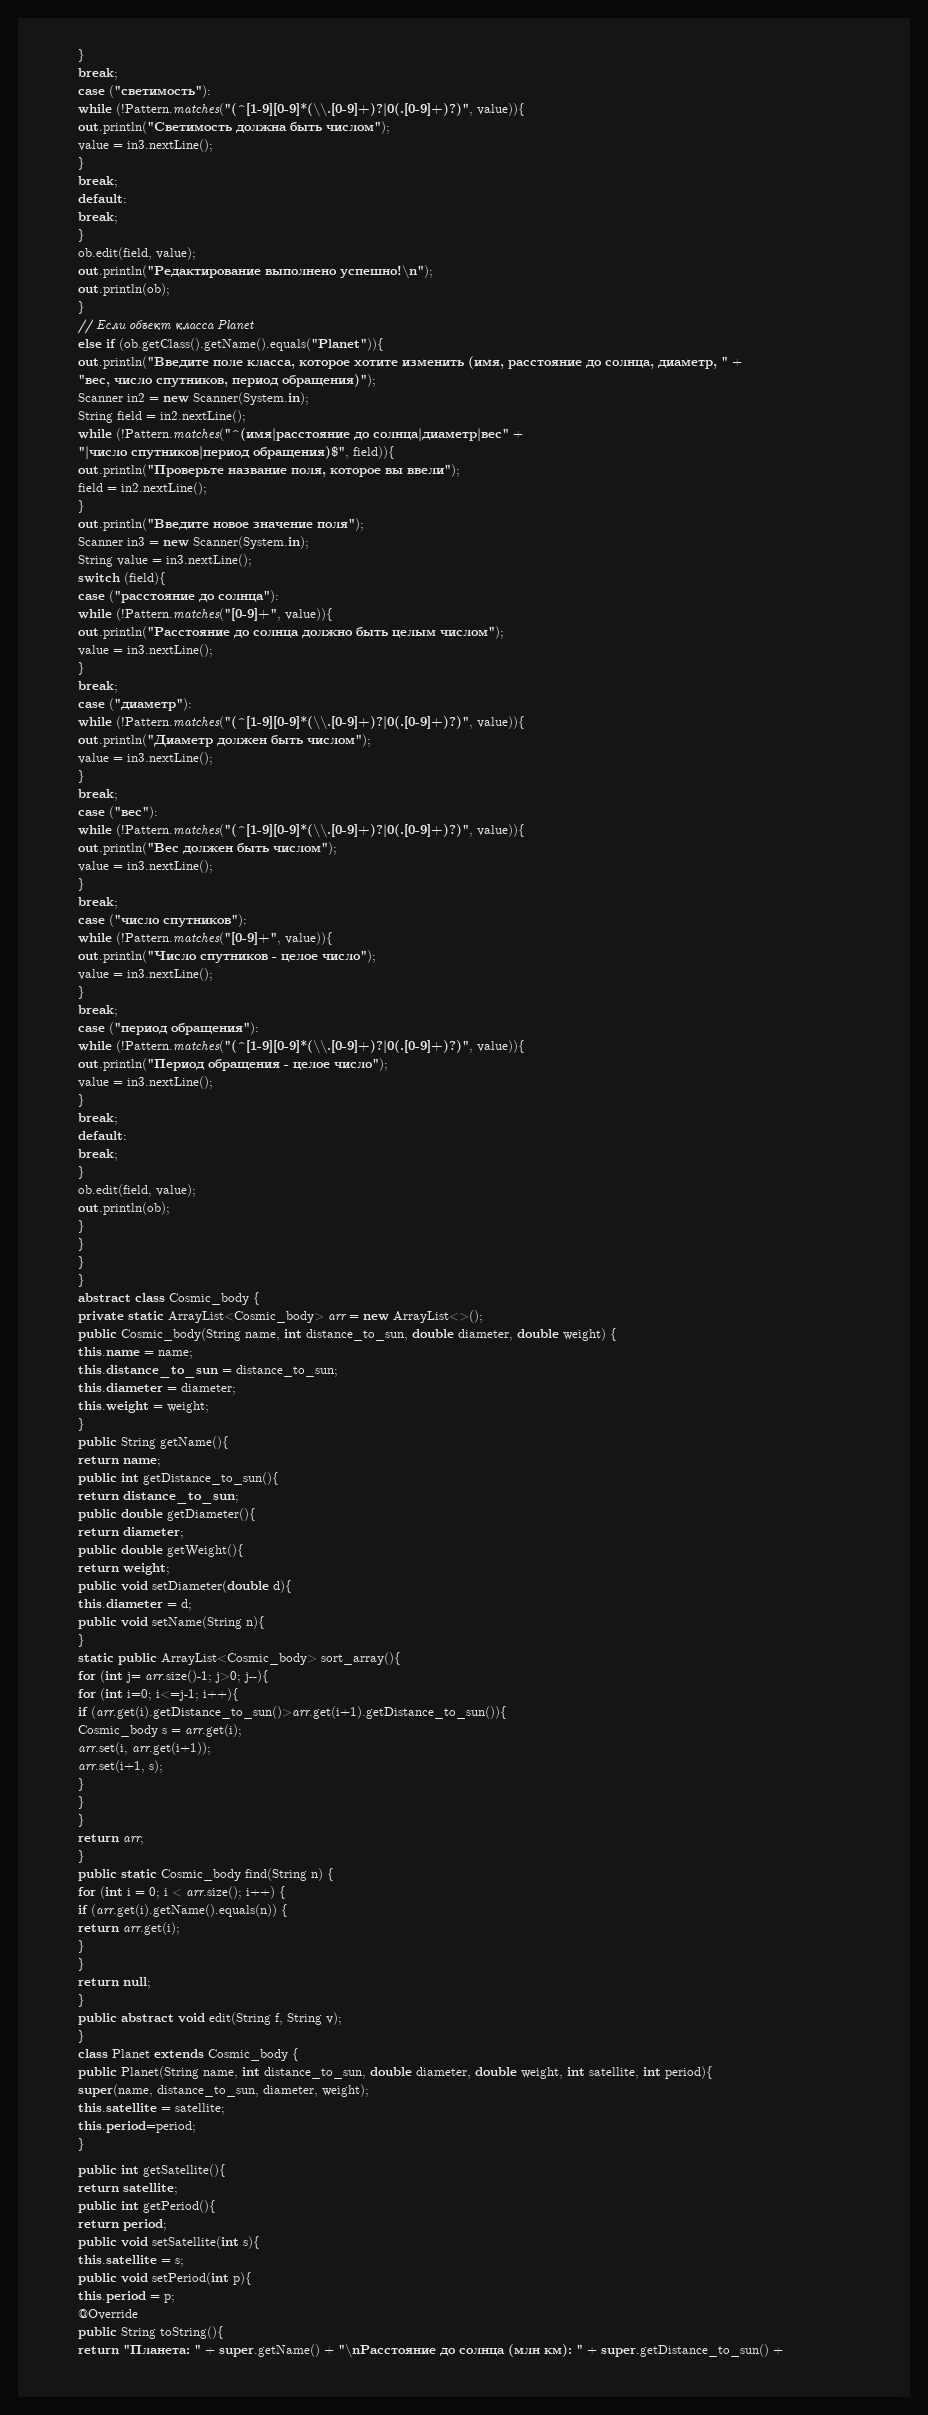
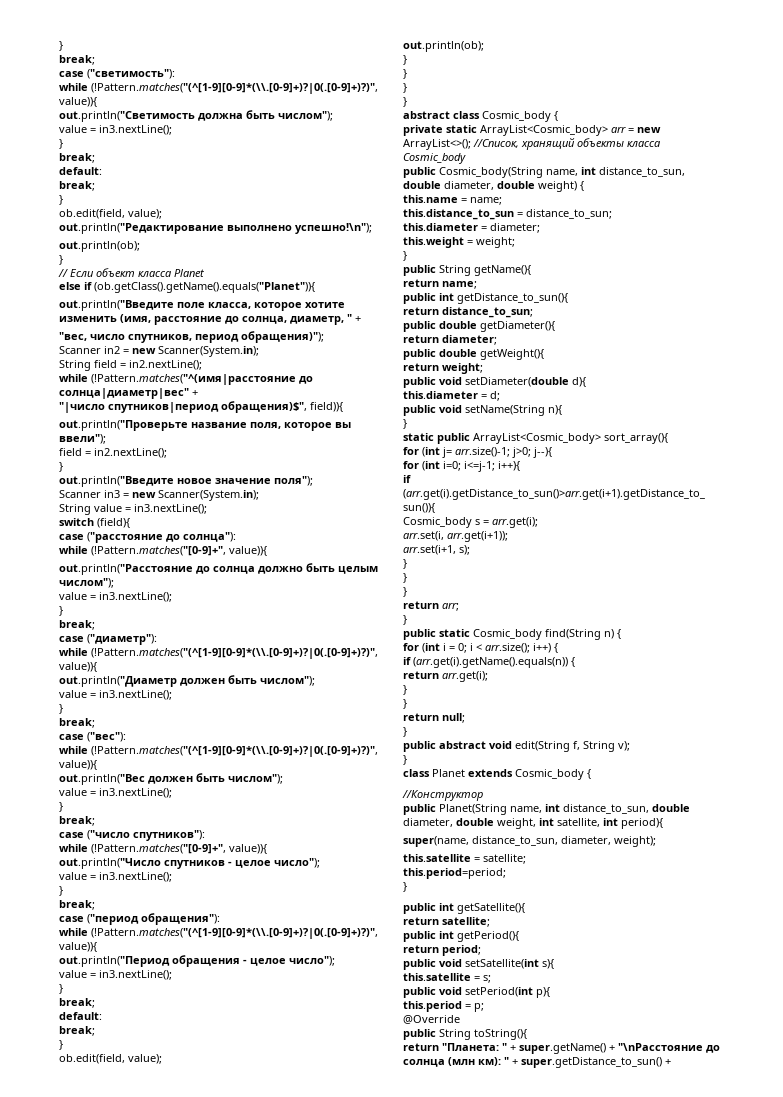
- private static ArrayList<Cosmic_body> arr = new ArrayList<>();
+ private static ArrayList<Cosmic_body> arr = new ArrayList<>(); //Список, хранящий объекты класса Cosmic_body
+ //Конструктор

